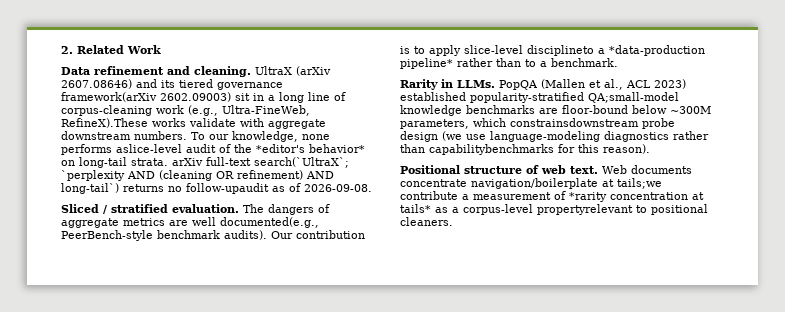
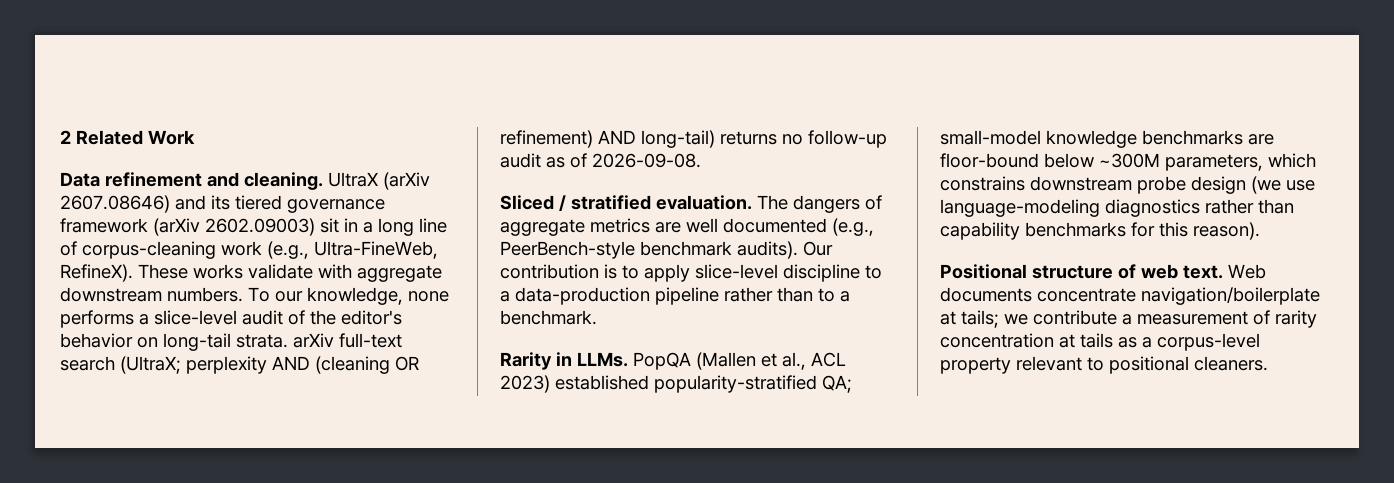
- 2. Related Work
+ 2 Related Work
- UltraX (arXiv 2607.08646) and its tiered governance framework(arXiv 2602.09003) sit in a long line of corpus-cleaning work (e.g., Ultra-FineWeb, RefineX).These works validate with aggregate downstream numbers.
+ UltraX (arXiv 2607.08646) and its tiered governance framework (arXiv 2602.09003) sit in a long line of corpus-cleaning work (e.g., Ultra-FineWeb, RefineX). These works validate with aggregate downstream numbers.
- To our knowledge, none performs aslice-level audit of the *editor's behavior* on long-tail strata. arXiv full-text search(`UltraX`; `perplexity AND (cleaning OR refinement) AND long-tail`) returns no follow-upaudit as of 2026-09-08.
+ To our knowledge, none performs a slice-level audit of the editor's behavior on long-tail strata. arXiv full-text search (UltraX; perplexity AND (cleaning OR refinement) AND long-tail) returns no follow-up audit as of 2026-09-08.
- The dangers of aggregate metrics are well documented(e.g., PeerBench-style benchmark audits).
+ The dangers of aggregate metrics are well documented (e.g., PeerBench-style benchmark audits).
- Our contribution is to apply slice-level disciplineto a *data-production pipeline* rather than to a benchmark.
+ Our contribution is to apply slice-level discipline to a data-production pipeline rather than to a benchmark.
- PopQA (Mallen et al., ACL 2023) established popularity-stratified QA;small-model knowledge benchmarks are floor-bound below ~300M parameters, which constrainsdownstream probe design (we use language-modeling diagnostics rather than capabilitybenchmarks for this reason).
+ PopQA (Mallen et al., ACL 2023) established popularity-stratified QA; small-model knowledge benchmarks are floor-bound below ~300M parameters, which constrains downstream probe design (we use language-modeling diagnostics rather than capability benchmarks for this reason).
- Web documents concentrate navigation/boilerplate at tails;we contribute a measurement of *rarity concentration at tails* as a corpus-level propertyrelevant to positional cleaners.
+ Web documents concentrate navigation/boilerplate at tails; we contribute a measurement of rarity concentration at tails as a corpus-level property relevant to positional cleaners.

